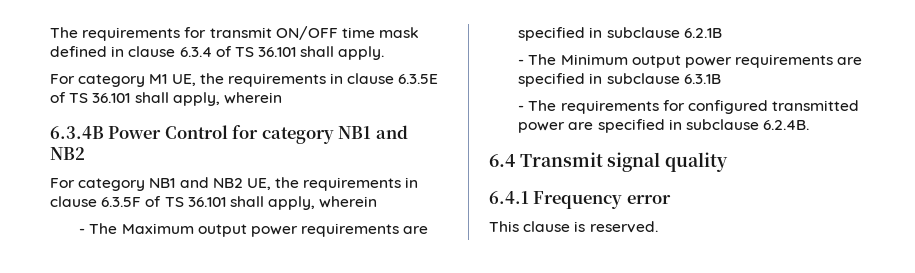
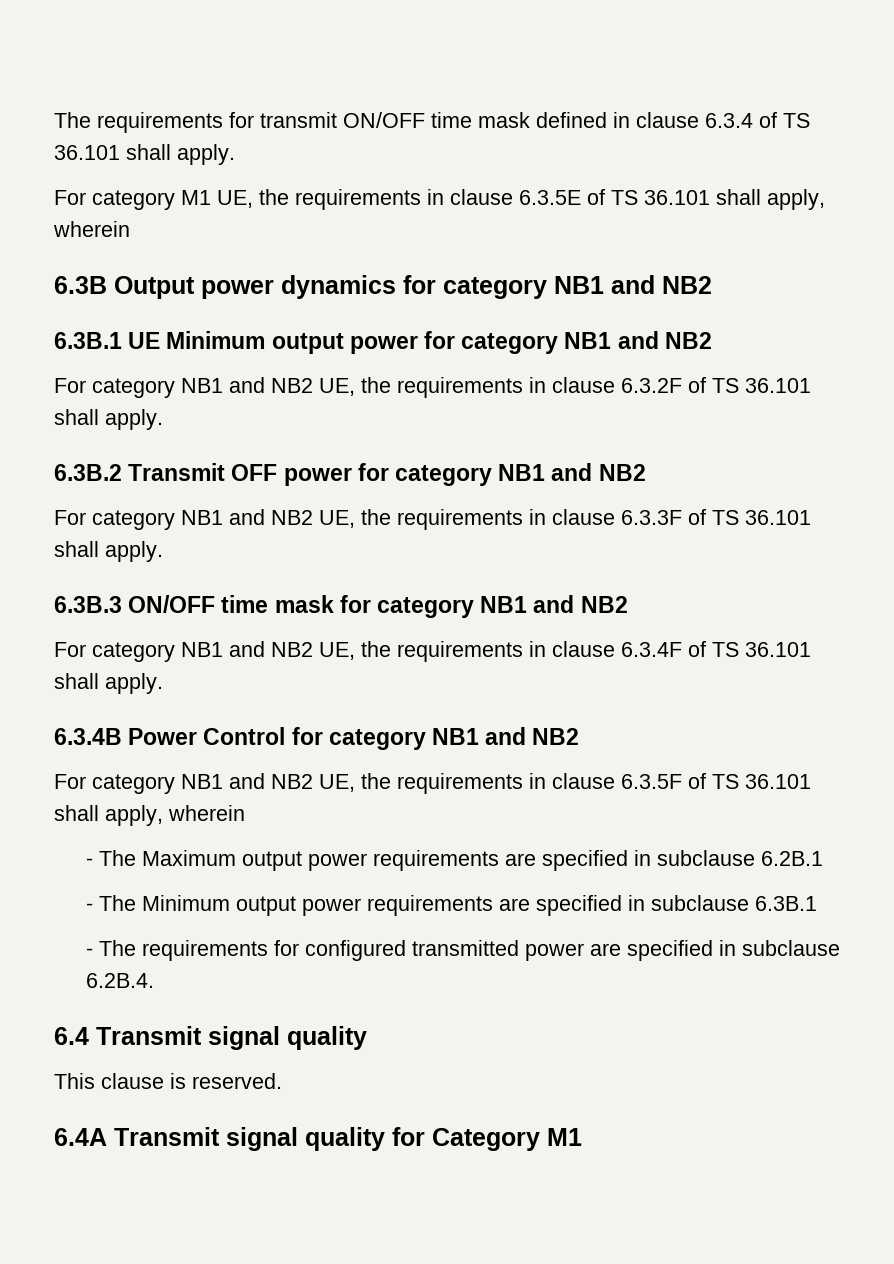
+ 6.3B Output power dynamics for category NB1 and NB2
+ 6.3B.1 UE Minimum output power for category NB1 and NB2
+ For category NB1 and NB2 UE, the requirements in clause 6.3.2F of TS 36.101 shall apply.
+ 6.3B.2 Transmit OFF power for category NB1 and NB2
+ For category NB1 and NB2 UE, the requirements in clause 6.3.3F of TS 36.101 shall apply.
+ 6.3B.3 ON/OFF time mask for category NB1 and NB2
+ For category NB1 and NB2 UE, the requirements in clause 6.3.4F of TS 36.101 shall apply.
- - The Maximum output power requirements are specified in subclause 6.2.1B
+ - The Maximum output power requirements are specified in subclause 6.2B.1
- - The Minimum output power requirements are specified in subclause 6.3.1B
+ - The Minimum output power requirements are specified in subclause 6.3B.1
- - The requirements for configured transmitted power are specified in subclause 6.2.4B.
+ - The requirements for configured transmitted power are specified in subclause 6.2B.4.
- 6.4.1 Frequency error
+ 6.4A Transmit signal quality for Category M1

